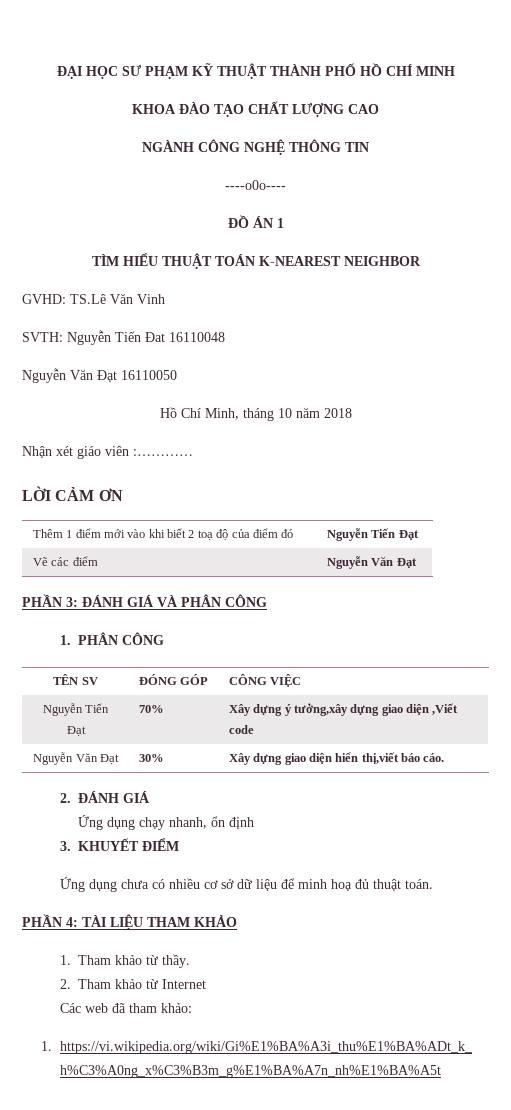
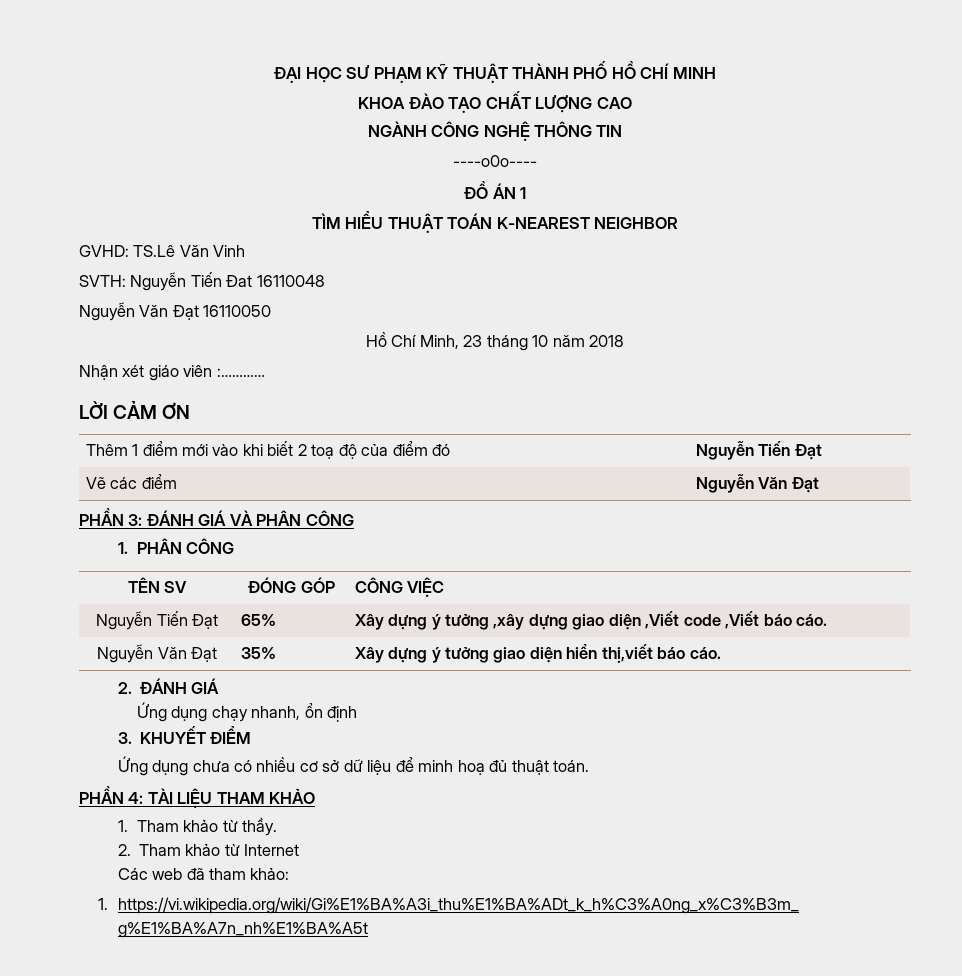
- Hồ Chí Minh, tháng 10 năm 2018
+ Hồ Chí Minh, 23 tháng 10 năm 2018
- Nguyễn Tiến Đạt | 70% | Xây dựng ý tưởng,xây dựng giao diện ,Viết code
+ Nguyễn Tiến Đạt | 65% | Xây dựng ý tưởng ,xây dựng giao diện ,Viết code ,Viết báo cáo.
- Nguyễn Văn Đạt | 30% | Xây dựng giao diện hiển thị,viết báo cáo.
+ Nguyễn Văn Đạt | 35% | Xây dựng ý tưởng giao diện hiển thị,viết báo cáo.

